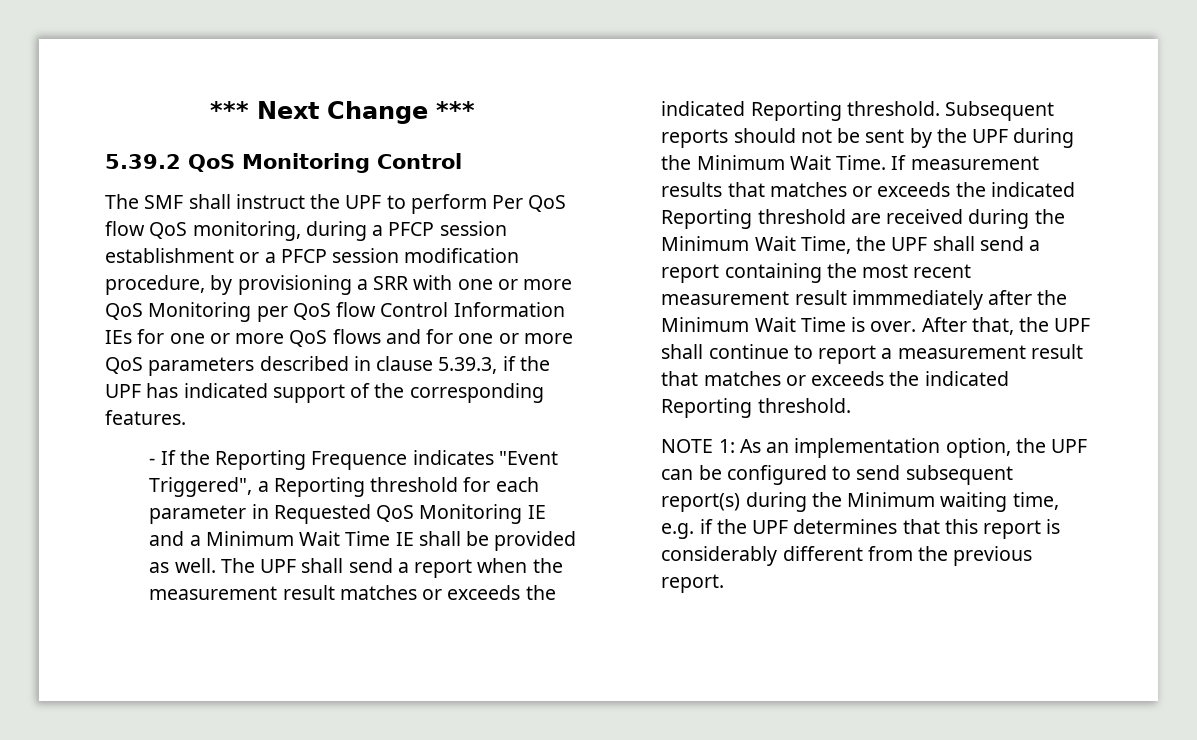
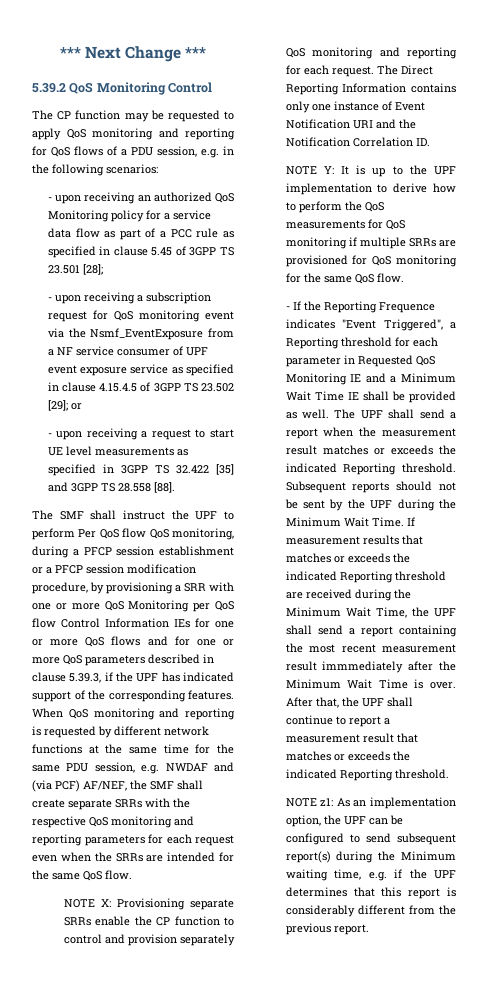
+ The CP function may be requested to apply QoS monitoring and reporting for QoS flows of a PDU session, e.g. in the following scenarios:
+ - upon receiving an authorized QoS Monitoring policy for a service data flow as part of a PCC rule as specified in clause 5.45 of 3GPP TS 23.501 [28];
+ - upon receiving a subscription request for QoS monitoring event via the Nsmf_EventExposure from a NF service consumer of UPF event exposure service as specified in clause 4.15.4.5 of 3GPP TS 23.502 [29]; or
+ - upon receiving a request to start UE level measurements as specified in 3GPP TS 32.422 [35] and 3GPP TS 28.558 [88].
+ When QoS monitoring and reporting is requested by different network functions at the same time for the same PDU session, e.g. NWDAF and (via PCF) AF/NEF, the SMF shall create separate SRRs with the respective QoS monitoring and reporting parameters for each request even when the SRRs are intended for the same QoS flow.
+ NOTE X: Provisioning separate SRRs enable the CP function to control and provision separately QoS monitoring and reporting for each request. The Direct Reporting Information contains only one instance of Event Notification URI and the Notification Correlation ID.
+ NOTE Y: It is up to the UPF implementation to derive how to perform the QoS measurements for QoS monitoring if multiple SRRs are provisioned for QoS monitoring for the same QoS flow.
- NOTE 1: As an implementation option, the UPF can be configured to send subsequent report(s) during the Minimum waiting time, e.g. if the UPF determines that this report is considerably different from the previous report.
+ NOTE z1: As an implementation option, the UPF can be configured to send subsequent report(s) during the Minimum waiting time, e.g. if the UPF determines that this report is considerably different from the previous report.

